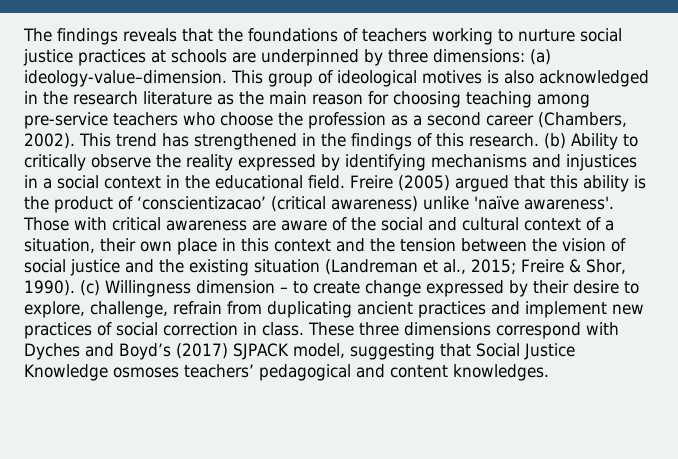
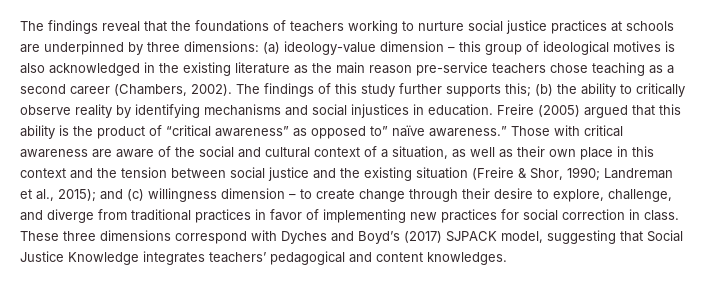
- The findings reveals that the foundations of teachers working to nurture social justice practices at schools are underpinned by three dimensions: (a) ideology-value–dimension. This group of ideological motives is also acknowledged in the research literature as the main reason for choosing teaching among pre-service teachers who choose the profession as a second career (Chambers, 2002).
+ The findings reveal that the foundations of teachers working to nurture social justice practices at schools are underpinned by three dimensions: (a) ideology-value dimension – this group of ideological motives is also acknowledged in the existing literature as the main reason pre-service teachers chose teaching as a second career (Chambers, 2002).
- This trend has strengthened in the findings of this research. (b) Ability to critically observe the reality expressed by identifying mechanisms and injustices in a social context in the educational field.
+ The findings of this study further supports this; (b) the ability to critically observe reality by identifying mechanisms and social injustices in education.
- Freire (2005) argued that this ability is the product of ‘conscientizacao’ (critical awareness) unlike 'naïve awareness'.
+ Freire (2005) argued that this ability is the product of “critical awareness” as opposed to” naïve awareness.”
- Those with critical awareness are aware of the social and cultural context of a situation, their own place in this context and the tension between the vision of social justice and the existing situation (Landreman et al., 2015; Freire & Shor, 1990). (c) Willingness dimension – to create change expressed by their desire to explore, challenge, refrain from duplicating ancient practices and implement new practices of social correction in class.
+ Those with critical awareness are aware of the social and cultural context of a situation, as well as their own place in this context and the tension between social justice and the existing situation (Freire & Shor, 1990; Landreman et al., 2015); and (c) willingness dimension – to create change through their desire to explore, challenge, and diverge from traditional practices in favor of implementing new practices for social correction in class.
- These three dimensions correspond with Dyches and Boyd’s (2017) SJPACK model, suggesting that Social Justice Knowledge osmoses teachers’ pedagogical and content knowledges.
+ These three dimensions correspond with Dyches and Boyd’s (2017) SJPACK model, suggesting that Social Justice Knowledge integrates teachers’ pedagogical and content knowledges.

